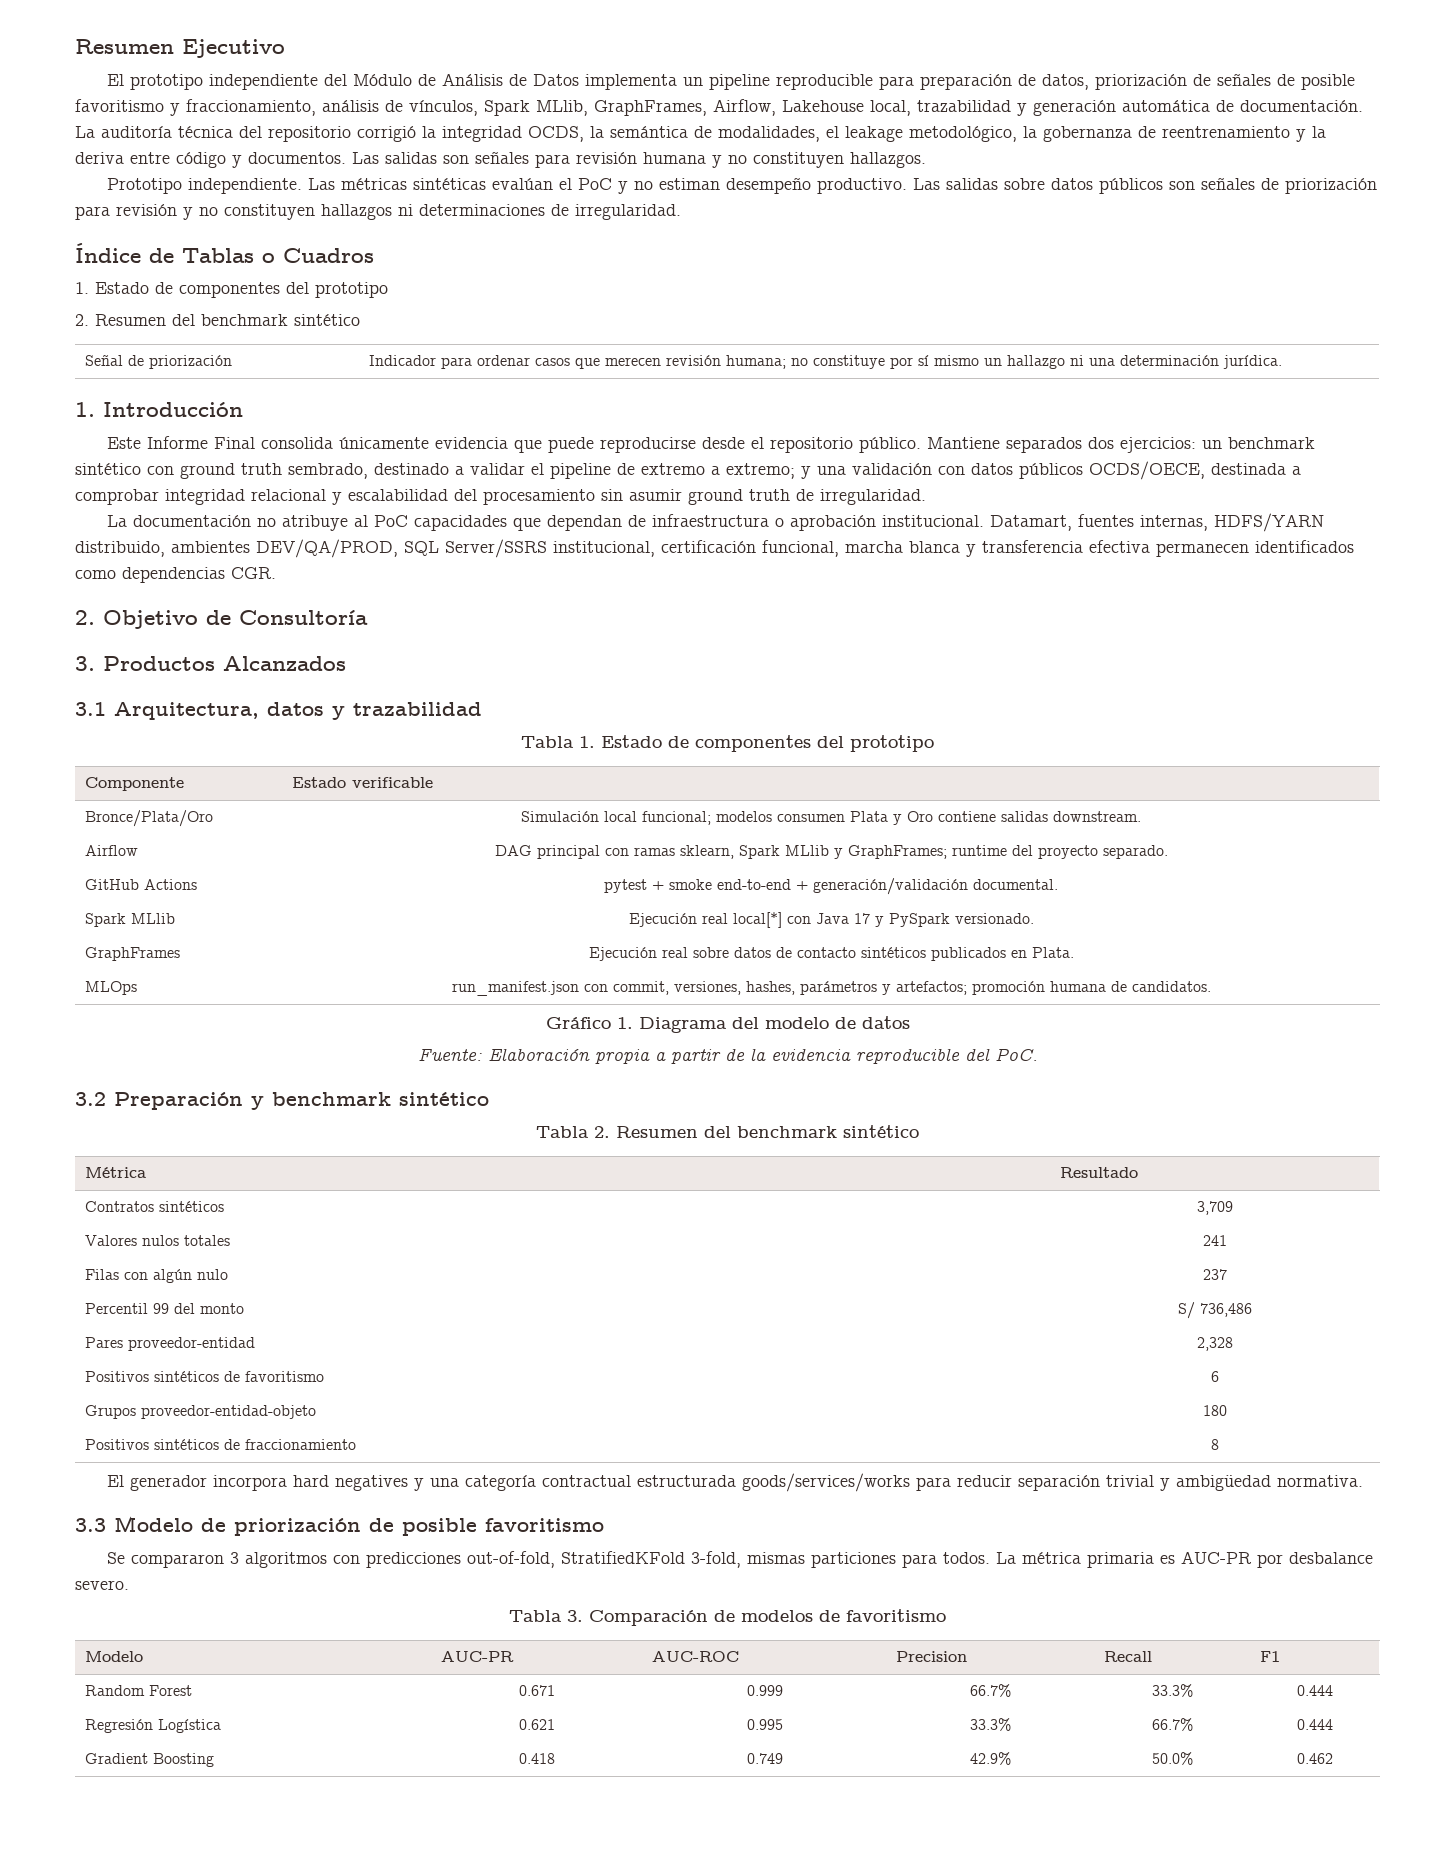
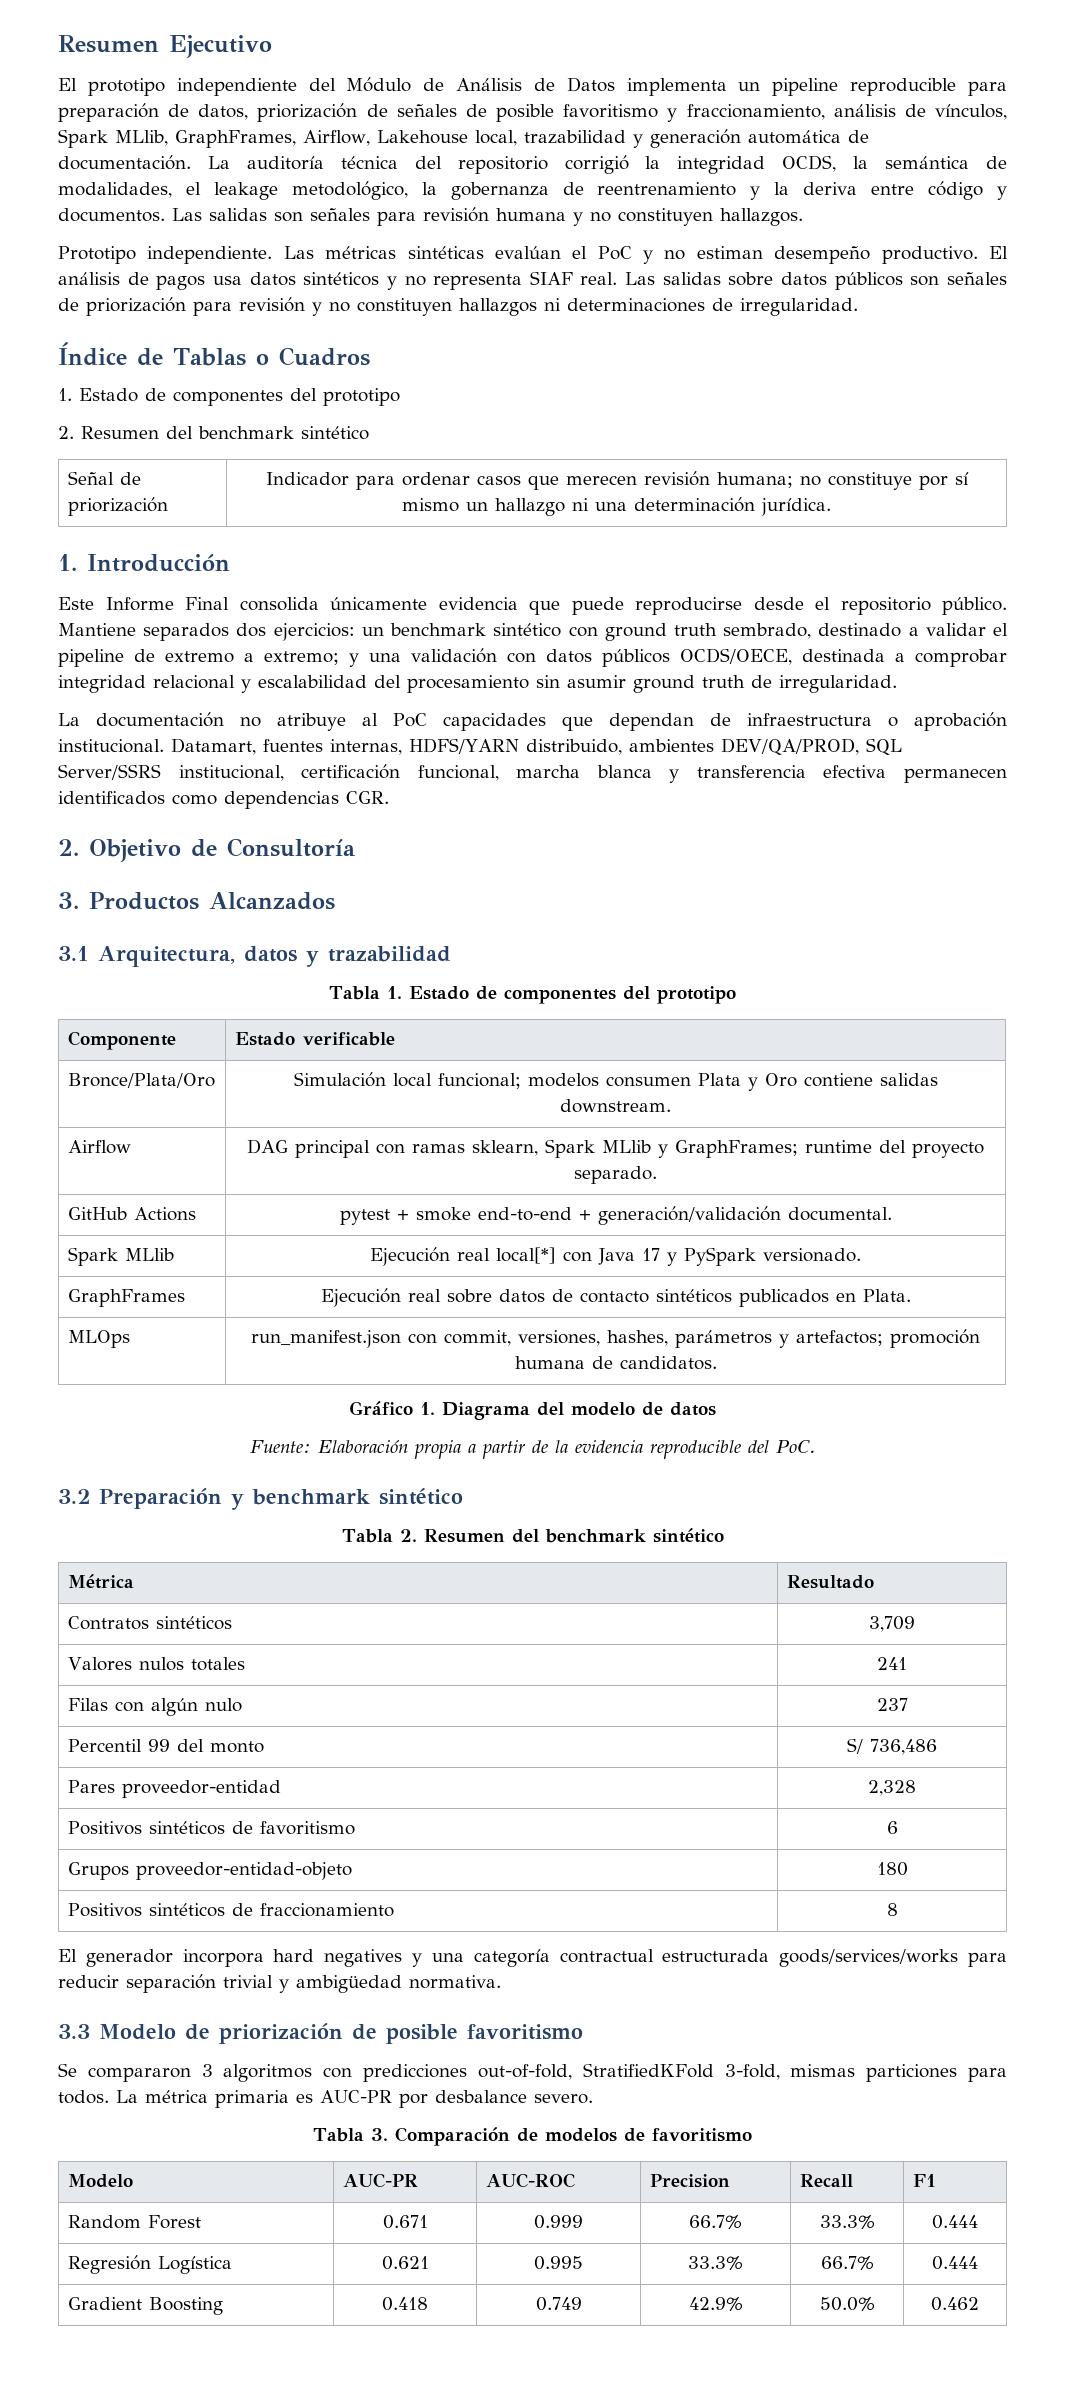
+ El análisis de pagos usa datos sintéticos y no representa SIAF real.

